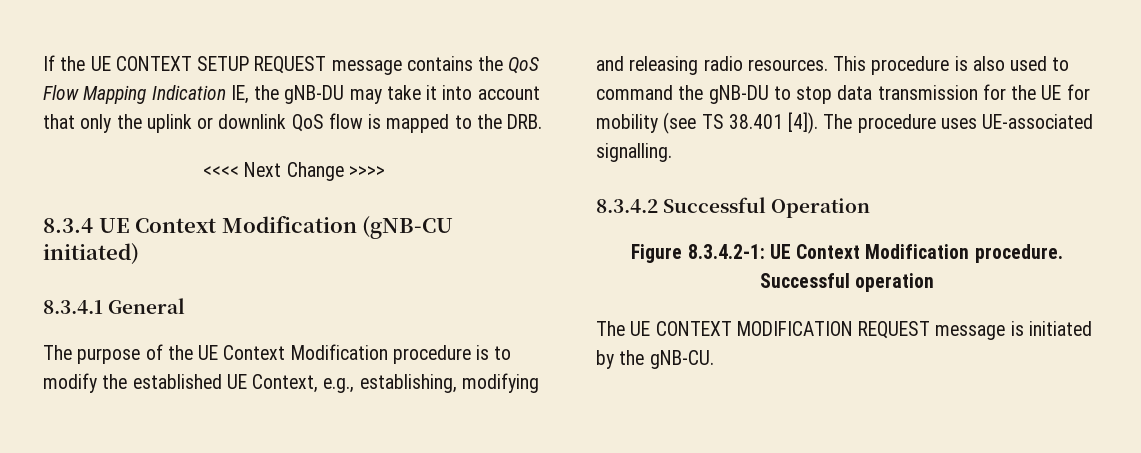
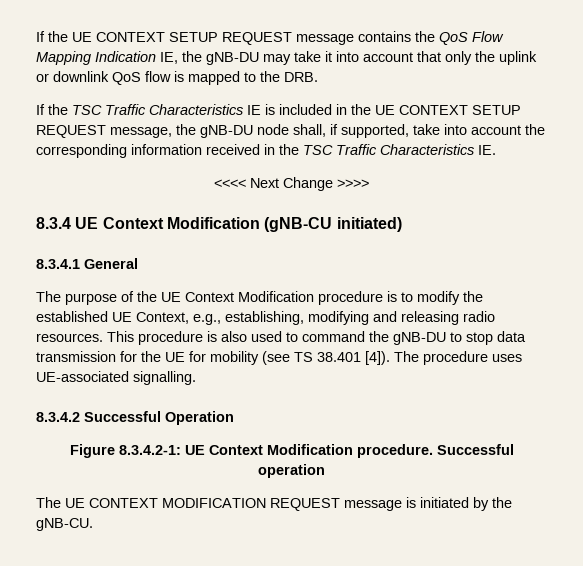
+ If the TSC Traffic Characteristics IE is included in the UE CONTEXT SETUP REQUEST message, the gNB-DU node shall, if supported, take into account the corresponding information received in the TSC Traffic Characteristics IE.

